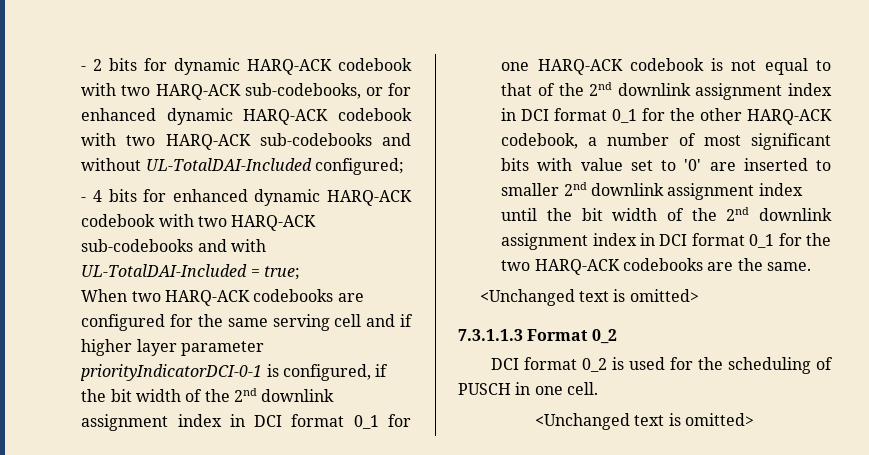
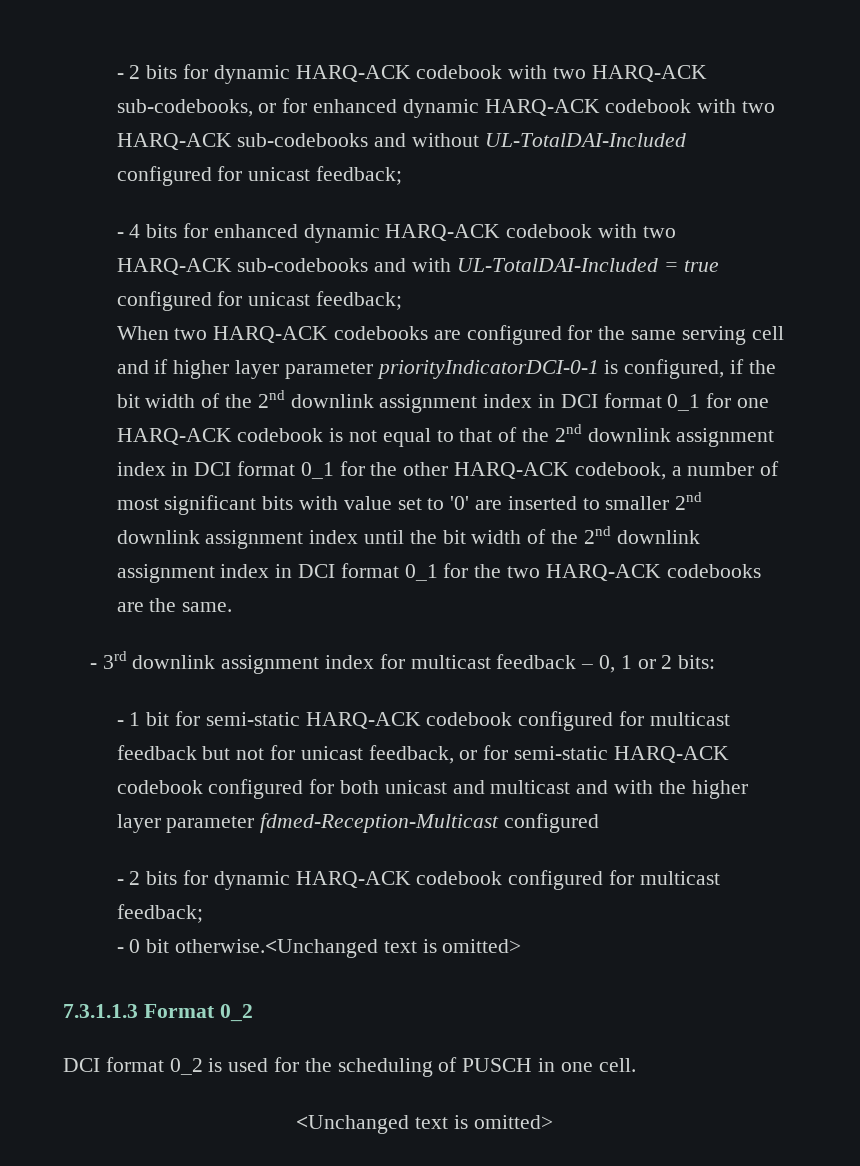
- - 2 bits for dynamic HARQ-ACK codebook with two HARQ-ACK sub-codebooks, or for enhanced dynamic HARQ-ACK codebook with two HARQ-ACK sub-codebooks and without UL-TotalDAI-Included configured;
+ - 2 bits for dynamic HARQ-ACK codebook with two HARQ-ACK sub-codebooks, or for enhanced dynamic HARQ-ACK codebook with two HARQ-ACK sub-codebooks and without UL-TotalDAI-Included configured for unicast feedback;
- - 4 bits for enhanced dynamic HARQ-ACK codebook with two HARQ-ACK sub-codebooks and with UL-TotalDAI-Included = true;
+ - 4 bits for enhanced dynamic HARQ-ACK codebook with two HARQ-ACK sub-codebooks and with UL-TotalDAI-Included = true configured for unicast feedback;
  When two HARQ-ACK codebooks are configured for the same serving cell and if higher layer parameter priorityIndicatorDCI-0-1 is configured, if the bit width of the 2nd downlink assignment index in DCI format 0_1 for one HARQ-ACK codebook is not equal to that of the 2nd downlink assignment index in DCI format 0_1 for the other HARQ-ACK codebook, a number of most significant bits with value set to '0' are inserted to smaller 2nd downlink assignment index until the bit width of the 2nd downlink assignment index in DCI format 0_1 for the two HARQ-ACK codebooks are the same.
- <Unchanged text is omitted>
+ - 3rd downlink assignment index for multicast feedback – 0, 1 or 2 bits:
+ - 1 bit for semi-static HARQ-ACK codebook configured for multicast feedback but not for unicast feedback, or for semi-static HARQ-ACK codebook configured for both unicast and multicast and with the higher layer parameter fdmed-Reception-Multicast configured
+ - 2 bits for dynamic HARQ-ACK codebook configured for multicast feedback;
+ - 0 bit otherwise.<Unchanged text is omitted>

